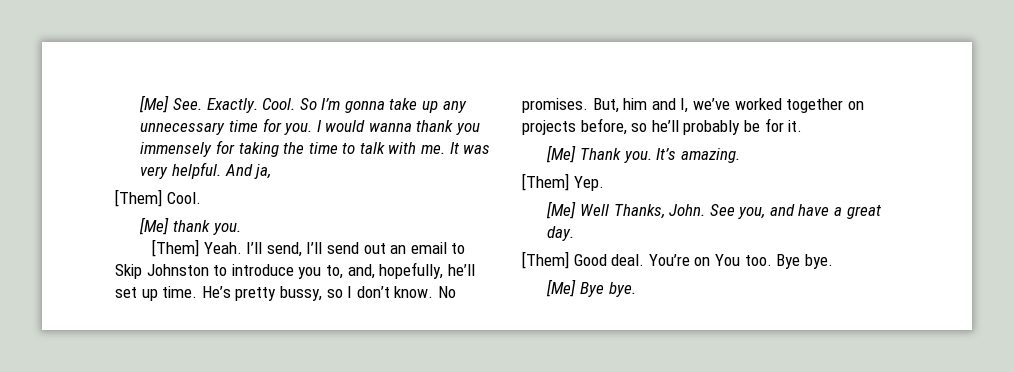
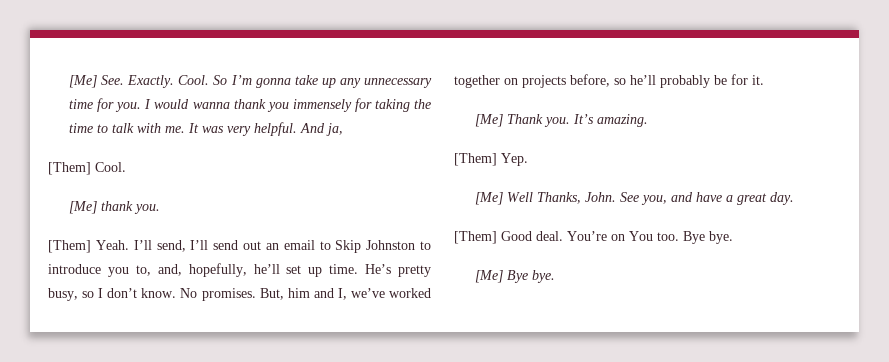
- He’s pretty bussy, so I don’t know.
+ He’s pretty busy, so I don’t know.

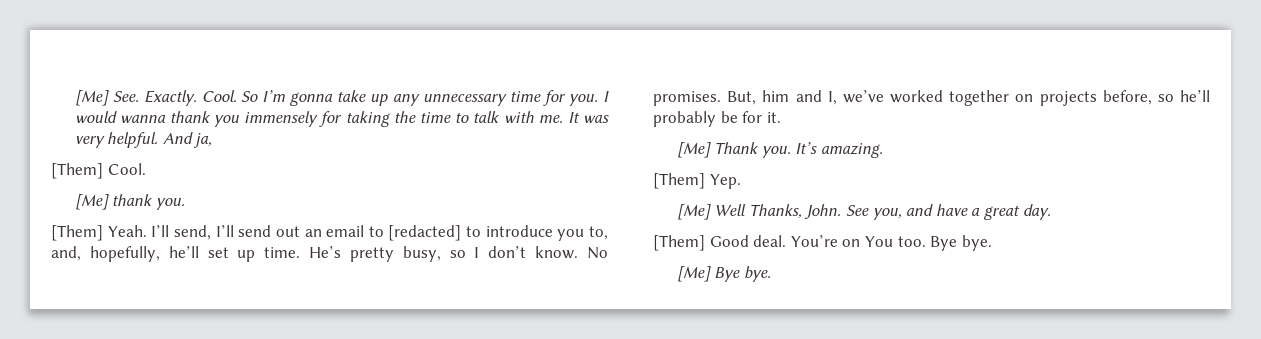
- I’ll send, I’ll send out an email to Skip Johnston to introduce you to, and, hopefully, he’ll set up time.
+ I’ll send, I’ll send out an email to [redacted] to introduce you to, and, hopefully, he’ll set up time.

